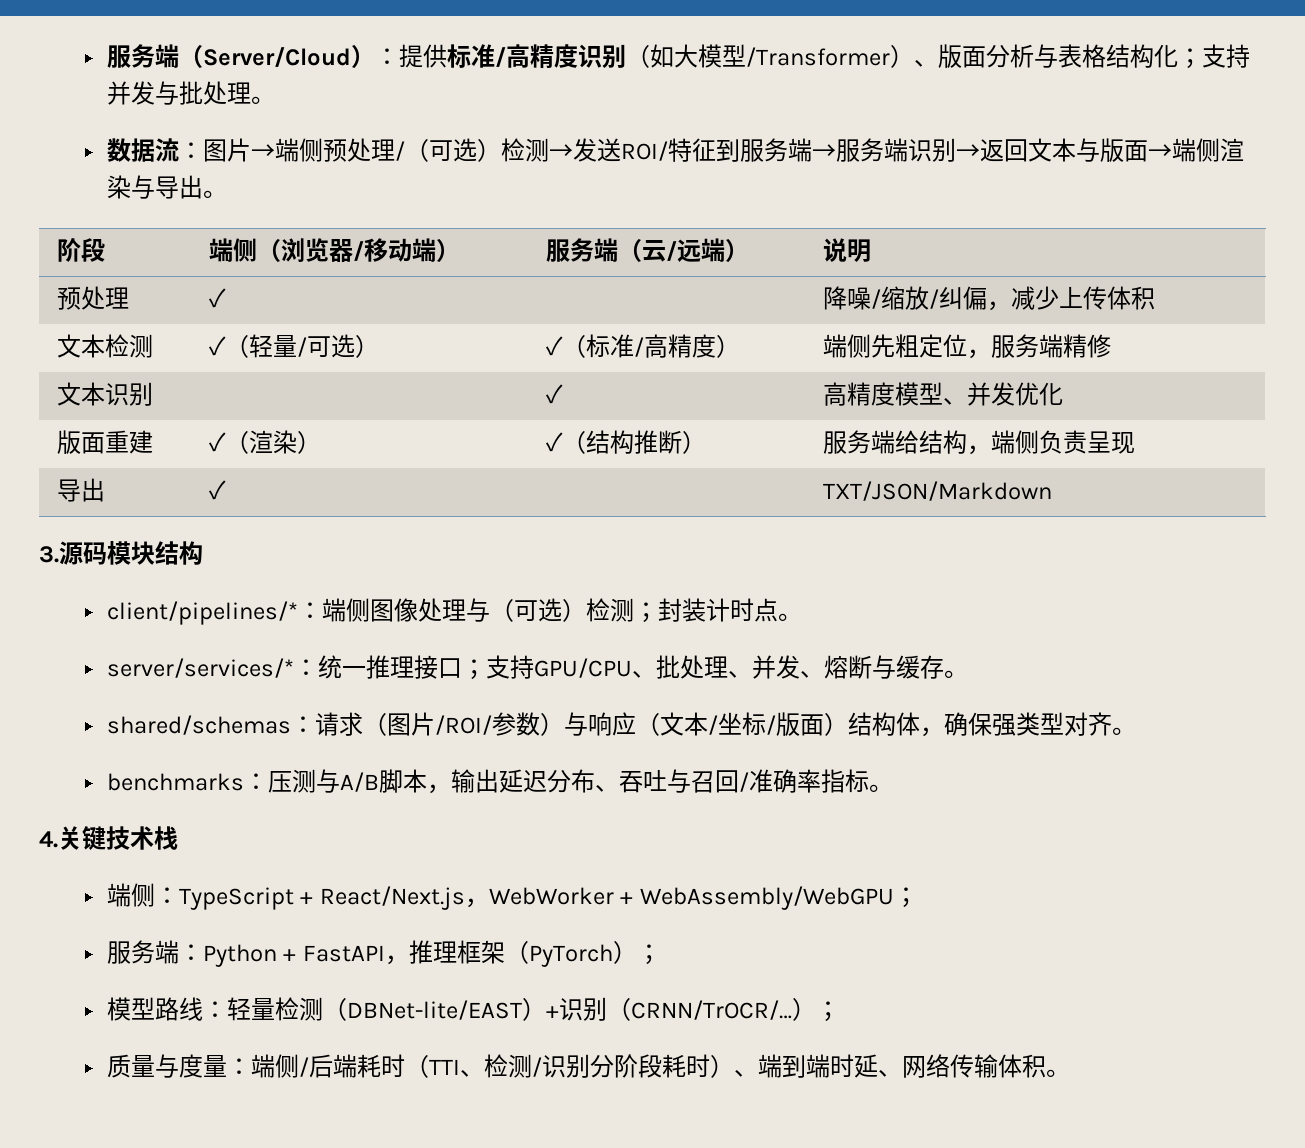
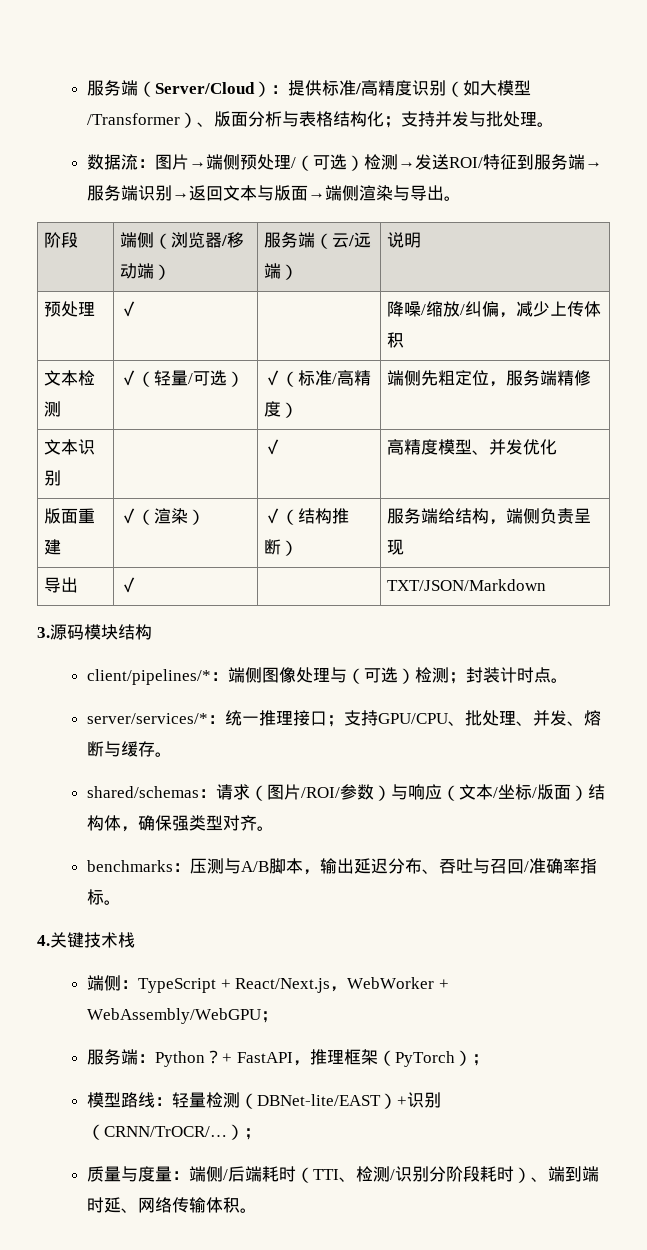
- 服务端：Python + FastAPI，推理框架（PyTorch）；
+ 服务端：Python？+ FastAPI，推理框架（PyTorch）；

